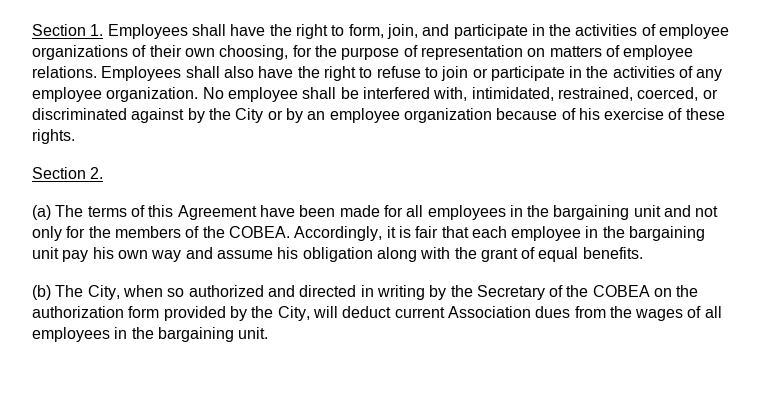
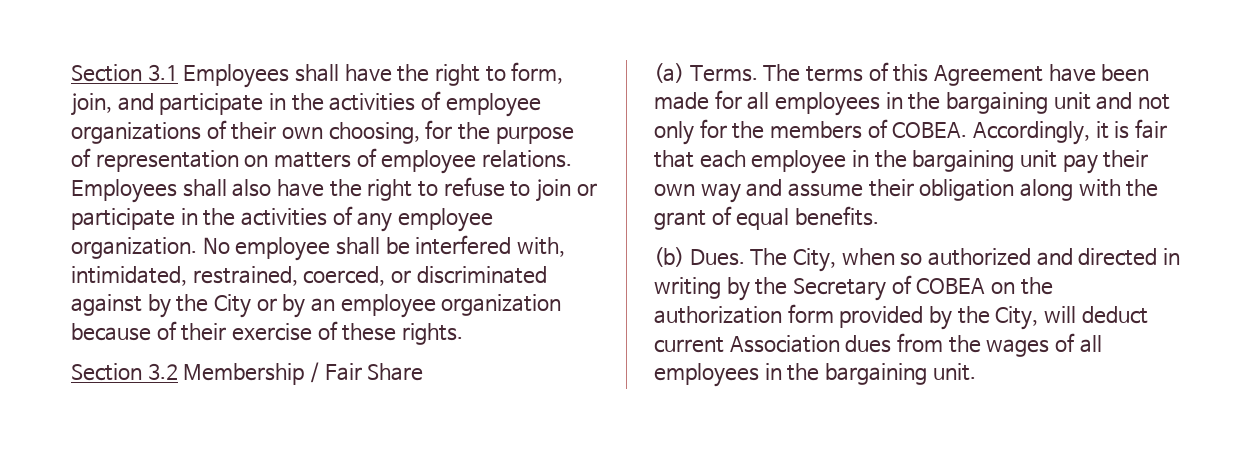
- Section 1. Employees shall have the right to form, join, and participate in the activities of employee organizations of their own choosing, for the purpose of representation on matters of employee relations.
+ Section 3.1 Employees shall have the right to form, join, and participate in the activities of employee organizations of their own choosing, for the purpose of representation on matters of employee relations.
- No employee shall be interfered with, intimidated, restrained, coerced, or discriminated against by the City or by an employee organization because of his exercise of these rights.
+ No employee shall be interfered with, intimidated, restrained, coerced, or discriminated against by the City or by an employee organization because of their exercise of these rights.
- Section 2.
+ Section 3.2 Membership / Fair Share
- (a) The terms of this Agreement have been made for all employees in the bargaining unit and not only for the members of the COBEA.
+ (a) Terms. The terms of this Agreement have been made for all employees in the bargaining unit and not only for the members of COBEA.
- Accordingly, it is fair that each employee in the bargaining unit pay his own way and assume his obligation along with the grant of equal benefits.
+ Accordingly, it is fair that each employee in the bargaining unit pay their own way and assume their obligation along with the grant of equal benefits.
- (b) The City, when so authorized and directed in writing by the Secretary of the COBEA on the authorization form provided by the City, will deduct current Association dues from the wages of all employees in the bargaining unit.
+ (b) Dues. The City, when so authorized and directed in writing by the Secretary of COBEA on the authorization form provided by the City, will deduct current Association dues from the wages of all employees in the bargaining unit.

